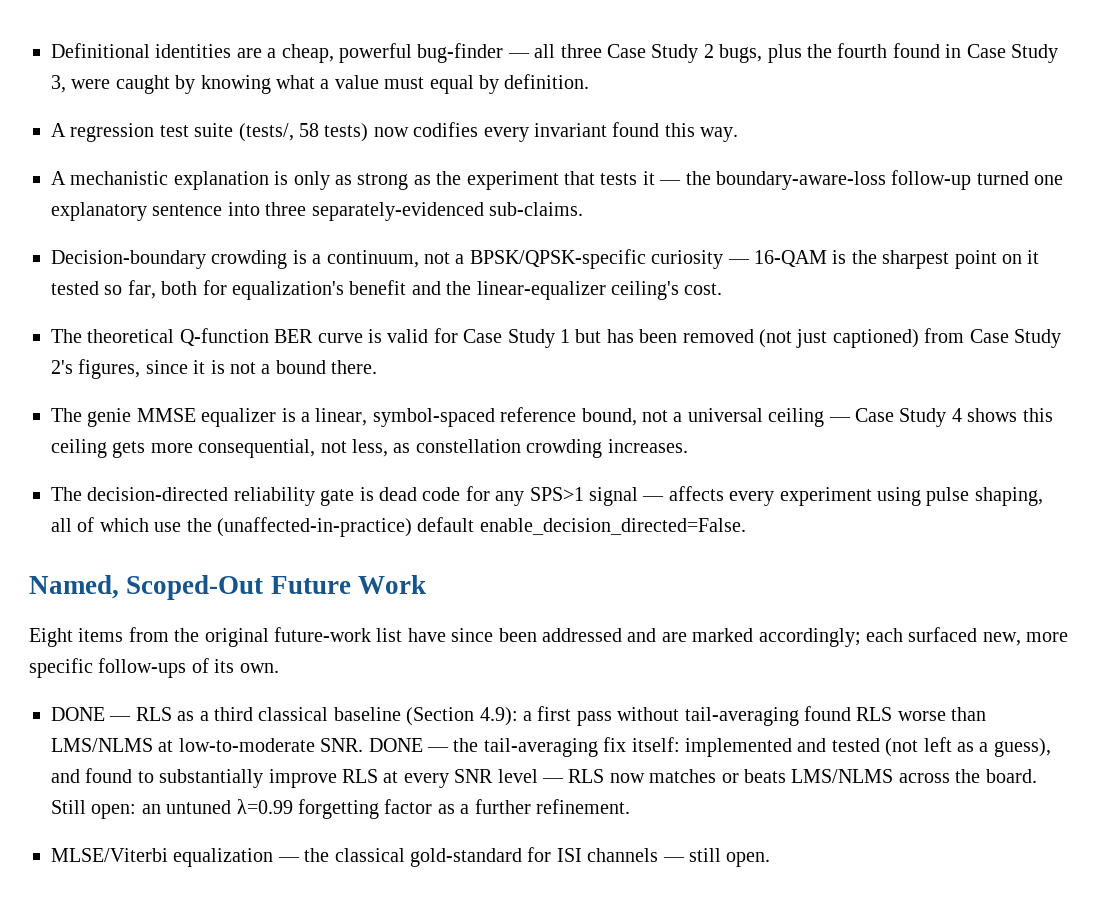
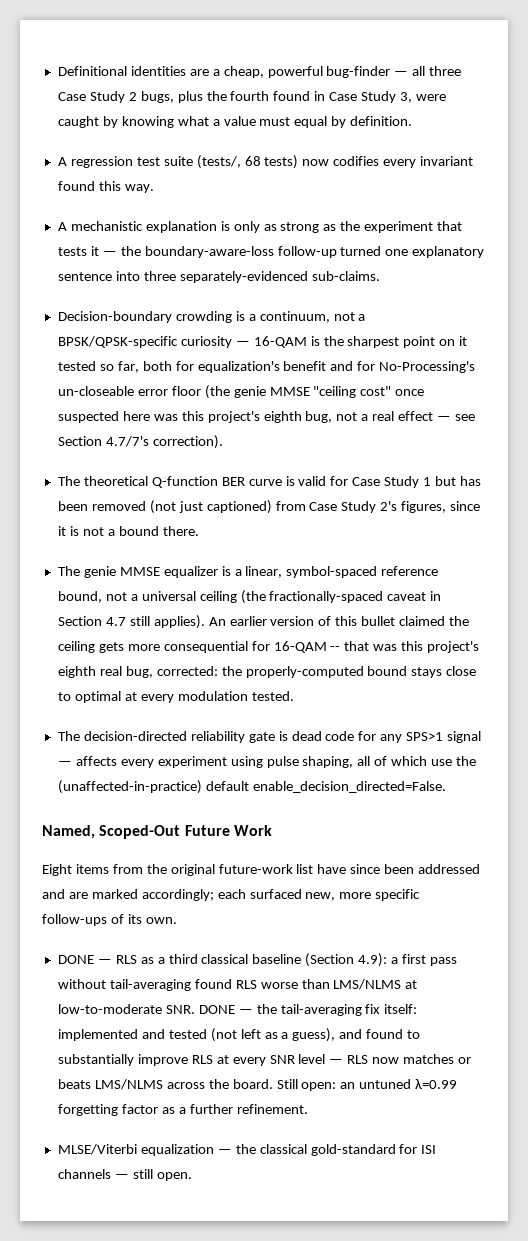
- A regression test suite (tests/, 58 tests) now codifies every invariant found this way.
+ A regression test suite (tests/, 68 tests) now codifies every invariant found this way.
- Decision-boundary crowding is a continuum, not a BPSK/QPSK-specific curiosity — 16-QAM is the sharpest point on it tested so far, both for equalization's benefit and the linear-equalizer ceiling's cost.
+ Decision-boundary crowding is a continuum, not a BPSK/QPSK-specific curiosity — 16-QAM is the sharpest point on it tested so far, both for equalization's benefit and for No-Processing's un-closeable error floor (the genie MMSE "ceiling cost" once suspected here was this project's eighth bug, not a real effect — see Section 4.7/7's correction).
- The genie MMSE equalizer is a linear, symbol-spaced reference bound, not a universal ceiling — Case Study 4 shows this ceiling gets more consequential, not less, as constellation crowding increases.
+ The genie MMSE equalizer is a linear, symbol-spaced reference bound, not a universal ceiling (the fractionally-spaced caveat in Section 4.7 still applies). An earlier version of this bullet claimed the ceiling gets more consequential for 16-QAM -- that was this project's eighth real bug, corrected: the properly-computed bound stays close to optimal at every modulation tested.

